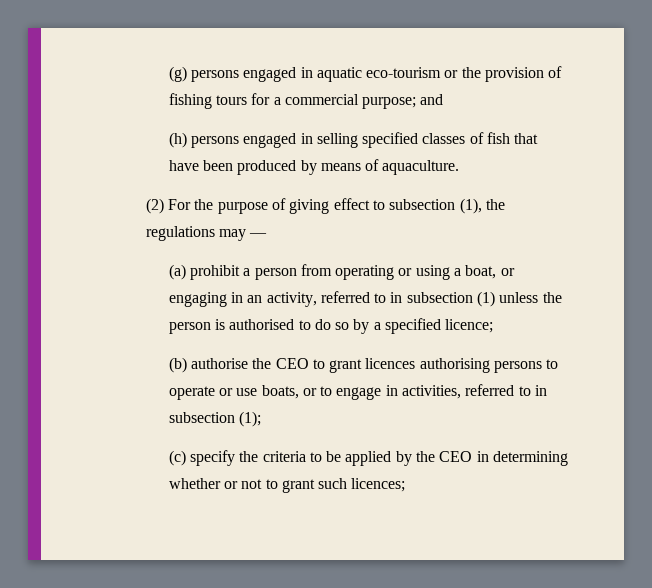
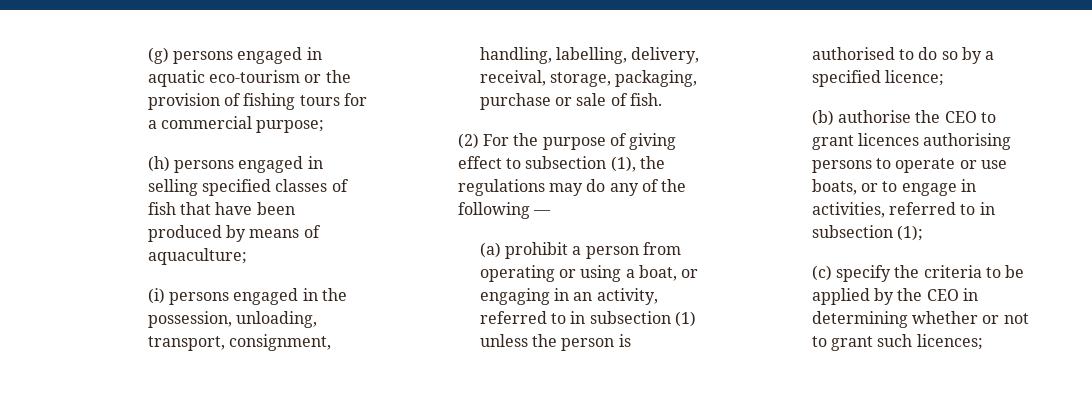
- (g) persons engaged in aquatic eco-tourism or the provision of fishing tours for a commercial purpose; and
+ (g) persons engaged in aquatic eco-tourism or the provision of fishing tours for a commercial purpose;
- (h) persons engaged in selling specified classes of fish that have been produced by means of aquaculture.
+ (h) persons engaged in selling specified classes of fish that have been produced by means of aquaculture;
+ (i) persons engaged in the possession, unloading, transport, consignment, handling, labelling, delivery, receival, storage, packaging, purchase or sale of fish.
- (2) For the purpose of giving effect to subsection (1), the regulations may —
+ (2) For the purpose of giving effect to subsection (1), the regulations may do any of the following —

